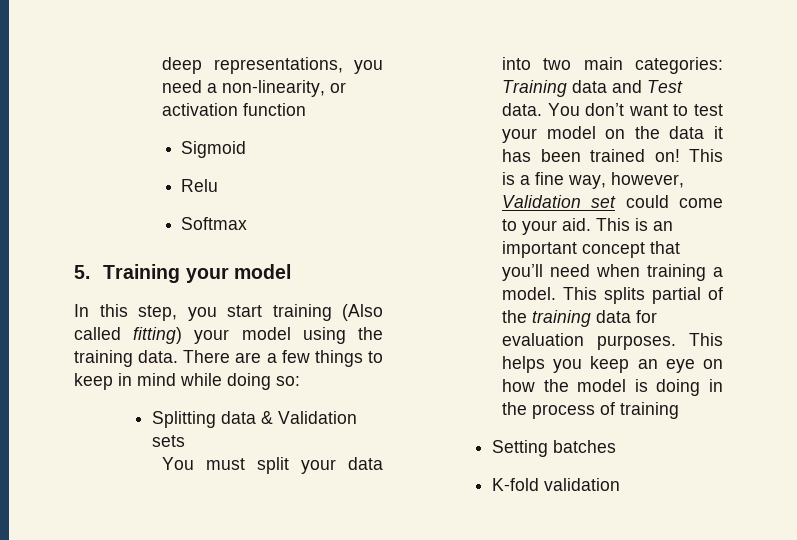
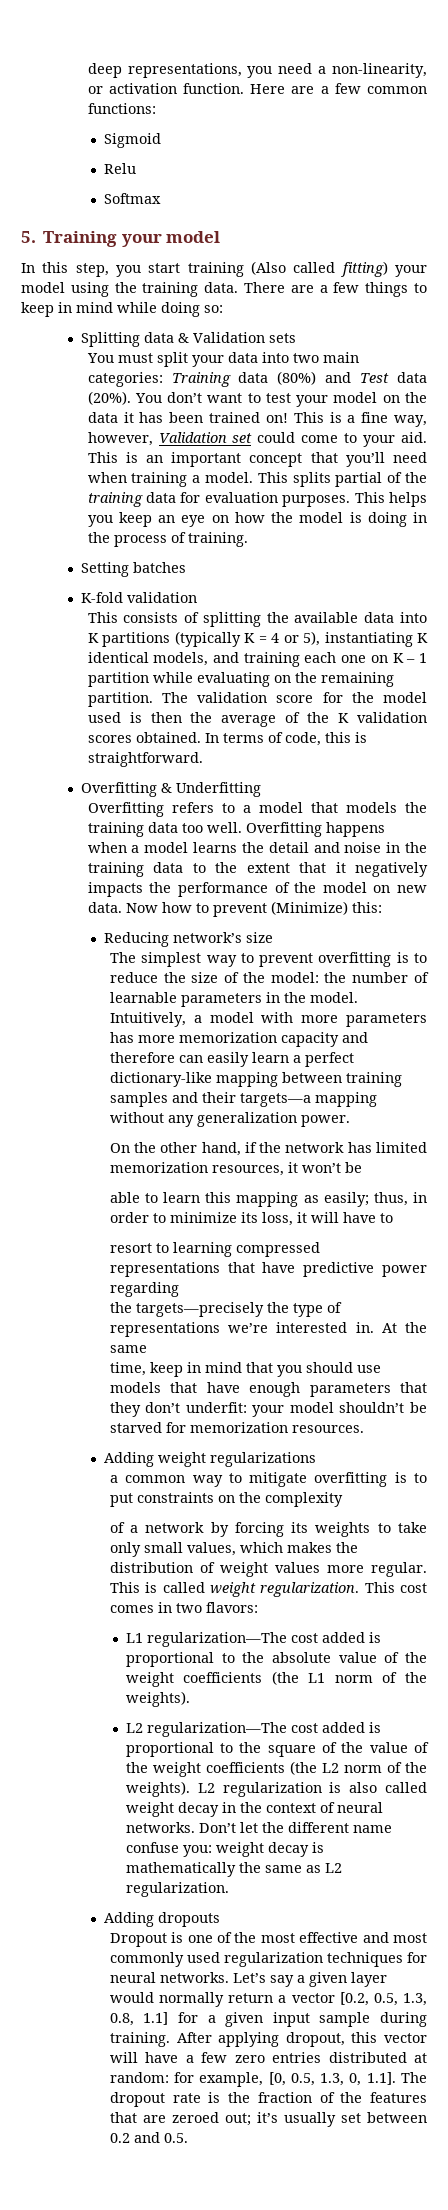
- deep representations, you need a non-linearity, or activation function
+ deep representations, you need a non-linearity, or activation function. Here are a few common functions:
- You must split your data into two main categories: Training data and Test data.
+ You must split your data into two main categories: Training data (80%) and Test data (20%).
- This helps you keep an eye on how the model is doing in the process of training
+ This helps you keep an eye on how the model is doing in the process of training.
+ This consists of splitting the available data into K partitions (typically K = 4 or 5), instantiating K identical models, and training each one on K – 1 partition while evaluating on the remaining partition. The validation score for the model used is then the average of the K validation scores obtained. In terms of code, this is straightforward.
+ Overfitting & Underfitting
+ Overfitting refers to a model that models the training data too well. Overfitting happens when a model learns the detail and noise in the training data to the extent that it negatively impacts the performance of the model on new data. Now how to prevent (Minimize) this:
+ Reducing network’s size
+ The simplest way to prevent overfitting is to reduce the size of the model: the number of learnable parameters in the model. Intuitively, a model with more parameters has more memorization capacity and therefore can easily learn a perfect dictionary-like mapping between training samples and their targets—a mapping without any generalization power.
+ On the other hand, if the network has limited memorization resources, it won’t be
+ able to learn this mapping as easily; thus, in order to minimize its loss, it will have to
+ resort to learning compressed representations that have predictive power regarding
+ the targets—precisely the type of representations we’re interested in. At the same
+ time, keep in mind that you should use models that have enough parameters that they don’t underfit: your model shouldn’t be starved for memorization resources.
+ Adding weight regularizations
+ a common way to mitigate overfitting is to put constraints on the complexity
+ of a network by forcing its weights to take only small values, which makes the distribution of weight values more regular. This is called weight regularization. This cost comes in two flavors:
+ L1 regularization—The cost added is proportional to the absolute value of the weight coefficients (the L1 norm of the weights).
+ L2 regularization—The cost added is proportional to the square of the value of the weight coefficients (the L2 norm of the weights). L2 regularization is also called weight decay in the context of neural networks. Don’t let the different name confuse you: weight decay is mathematically the same as L2 regularization.
+ Adding dropouts
+ Dropout is one of the most effective and most commonly used regularization techniques for neural networks. Let’s say a given layer would normally return a vector [0.2, 0.5, 1.3, 0.8, 1.1] for a given input sample during training. After applying dropout, this vector will have a few zero entries distributed at random: for example, [0, 0.5, 1.3, 0, 1.1]. The dropout rate is the fraction of the features that are zeroed out; it’s usually set between 0.2 and 0.5.

